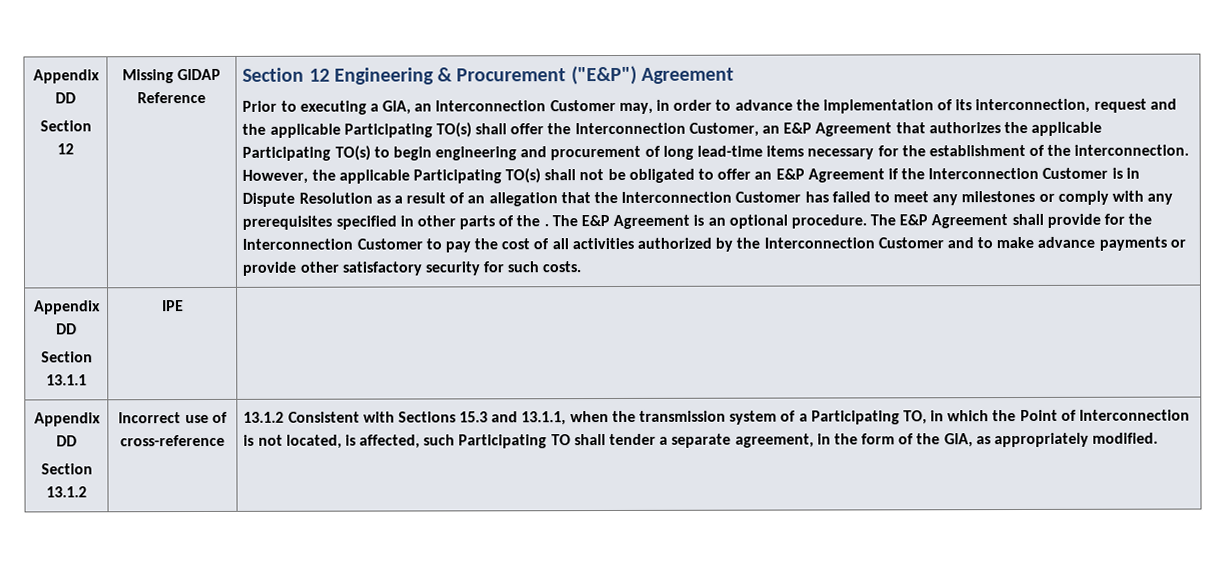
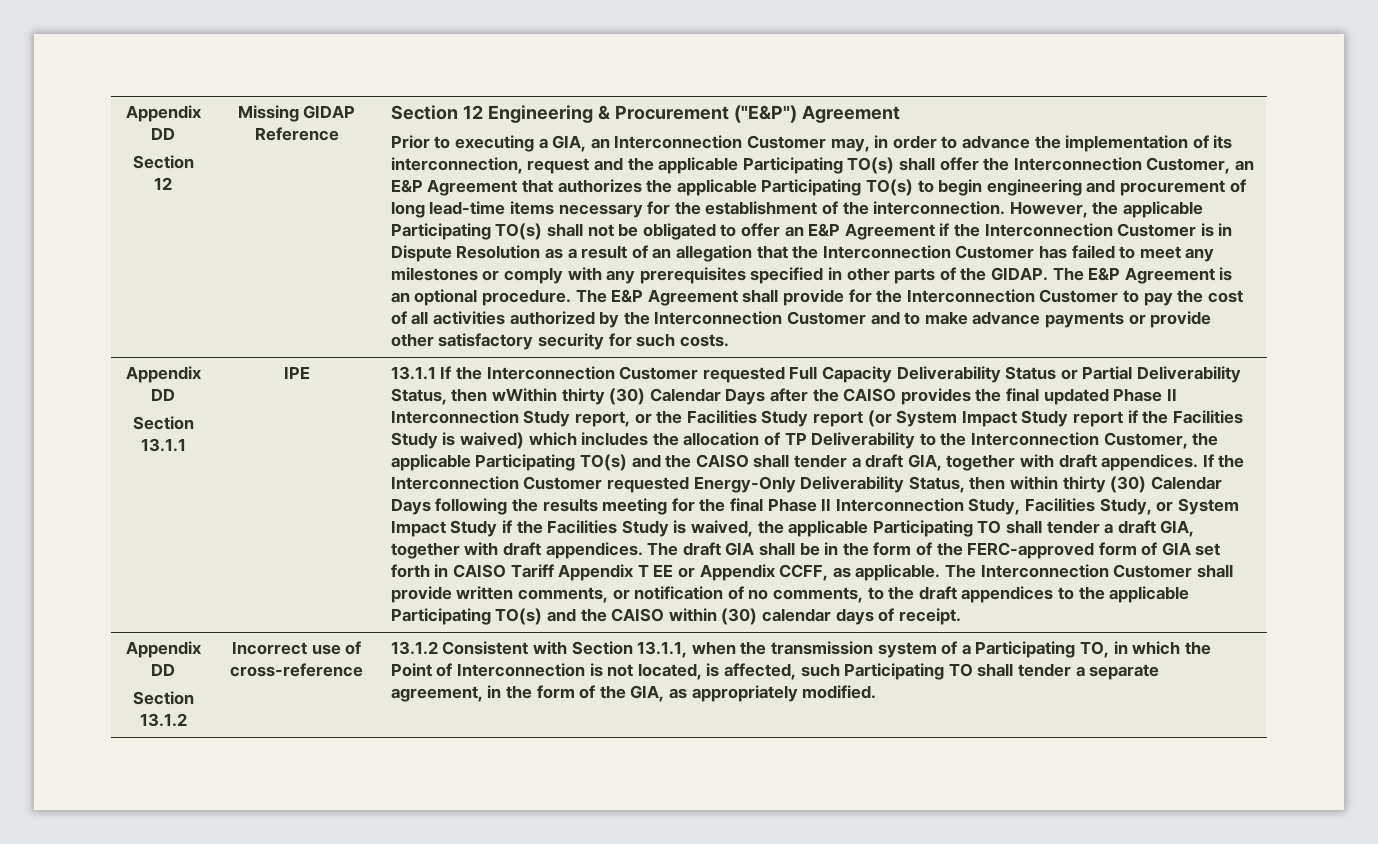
- However, the applicable Participating TO(s) shall not be obligated to offer an E&P Agreement if the Interconnection Customer is in Dispute Resolution as a result of an allegation that the Interconnection Customer has failed to meet any milestones or comply with any prerequisites specified in other parts of the .
+ However, the applicable Participating TO(s) shall not be obligated to offer an E&P Agreement if the Interconnection Customer is in Dispute Resolution as a result of an allegation that the Interconnection Customer has failed to meet any milestones or comply with any prerequisites specified in other parts of the GIDAP.
+ 13.1.1 If the Interconnection Customer requested Full Capacity Deliverability Status or Partial Deliverability Status, then wWithin thirty (30) Calendar Days after the CAISO provides the final updated Phase II Interconnection Study report, or the Facilities Study report (or System Impact Study report if the Facilities Study is waived) which includes the allocation of TP Deliverability to the Interconnection Customer, the applicable Participating TO(s) and the CAISO shall tender a draft GIA, together with draft appendices. If the Interconnection Customer requested Energy-Only Deliverability Status, then within thirty (30) Calendar Days following the results meeting for the final Phase II Interconnection Study, Facilities Study, or System Impact Study if the Facilities Study is waived, the applicable Participating TO shall tender a draft GIA, together with draft appendices. The draft GIA shall be in the form of the FERC-approved form of GIA set forth in CAISO Tariff Appendix T EE or Appendix CCFF, as applicable. The Interconnection Customer shall provide written comments, or notification of no comments, to the draft appendices to the applicable Participating TO(s) and the CAISO within (30) calendar days of receipt.
- 13.1.2 Consistent with Sections 15.3 and 13.1.1, when the transmission system of a Participating TO, in which the Point of Interconnection is not located, is affected, such Participating TO shall tender a separate agreement, in the form of the GIA, as appropriately modified.
+ 13.1.2 Consistent with Section 13.1.1, when the transmission system of a Participating TO, in which the Point of Interconnection is not located, is affected, such Participating TO shall tender a separate agreement, in the form of the GIA, as appropriately modified.

